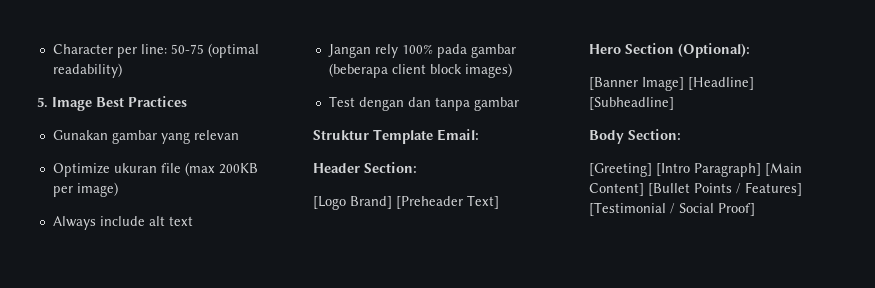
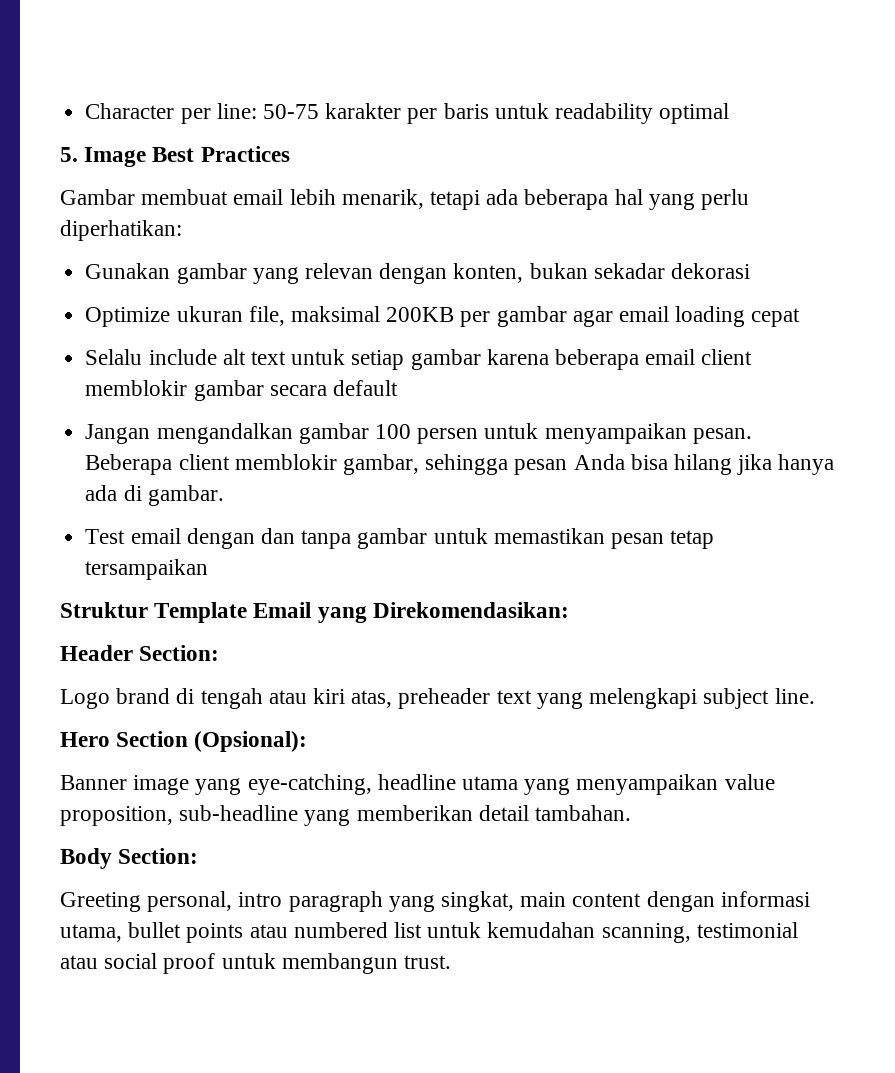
- Character per line: 50-75 (optimal readability)
+ Character per line: 50-75 karakter per baris untuk readability optimal
  5. Image Best Practices
- Gunakan gambar yang relevan
- Optimize ukuran file (max 200KB per image)
- Always include alt text
- Jangan rely 100% pada gambar (beberapa client block images)
+ Gambar membuat email lebih menarik, tetapi ada beberapa hal yang perlu diperhatikan:
+ Gunakan gambar yang relevan dengan konten, bukan sekadar dekorasi
+ Optimize ukuran file, maksimal 200KB per gambar agar email loading cepat
+ Selalu include alt text untuk setiap gambar karena beberapa email client memblokir gambar secara default
+ Jangan mengandalkan gambar 100 persen untuk menyampaikan pesan. Beberapa client memblokir gambar, sehingga pesan Anda bisa hilang jika hanya ada di gambar.
- Test dengan dan tanpa gambar
+ Test email dengan dan tanpa gambar untuk memastikan pesan tetap tersampaikan
- Struktur Template Email:
+ Struktur Template Email yang Direkomendasikan:
- [Logo Brand] [Preheader Text]
- Hero Section (Optional):
- [Banner Image] [Headline] [Subheadline]
+ Logo brand di tengah atau kiri atas, preheader text yang melengkapi subject line.
+ Hero Section (Opsional):
+ Banner image yang eye-catching, headline utama yang menyampaikan value proposition, sub-headline yang memberikan detail tambahan.
  Body Section:
- [Greeting] [Intro Paragraph] [Main Content] [Bullet Points / Features] [Testimonial / Social Proof]
+ Greeting personal, intro paragraph yang singkat, main content dengan informasi utama, bullet points atau numbered list untuk kemudahan scanning, testimonial atau social proof untuk membangun trust.

